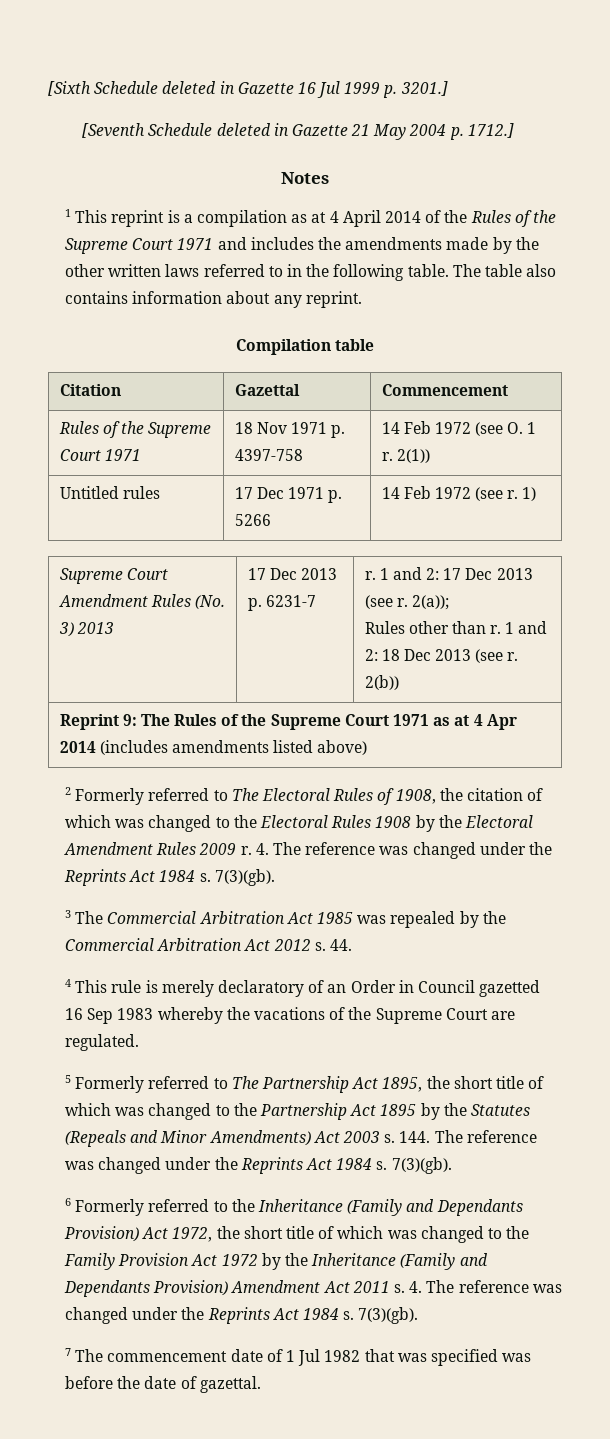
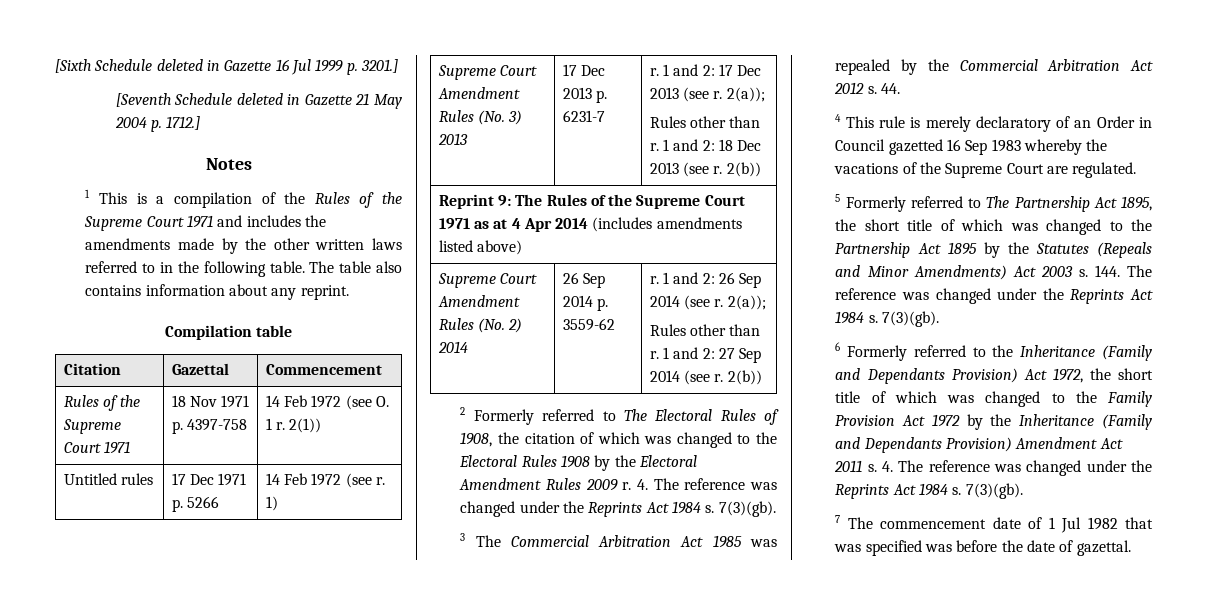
- 1 This reprint is a compilation as at 4 April 2014 of the Rules of the Supreme Court 1971 and includes the amendments made by the other written laws referred to in the following table.
+ 1 This is a compilation of the Rules of the Supreme Court 1971 and includes the amendments made by the other written laws referred to in the following table.
+ Supreme Court Amendment Rules (No. 2) 2014 | 26 Sep 2014 p. 3559-62 | r. 1 and 2: 26 Sep 2014 (see r. 2(a));
+ Rules other than r. 1 and 2: 27 Sep 2014 (see r. 2(b))

